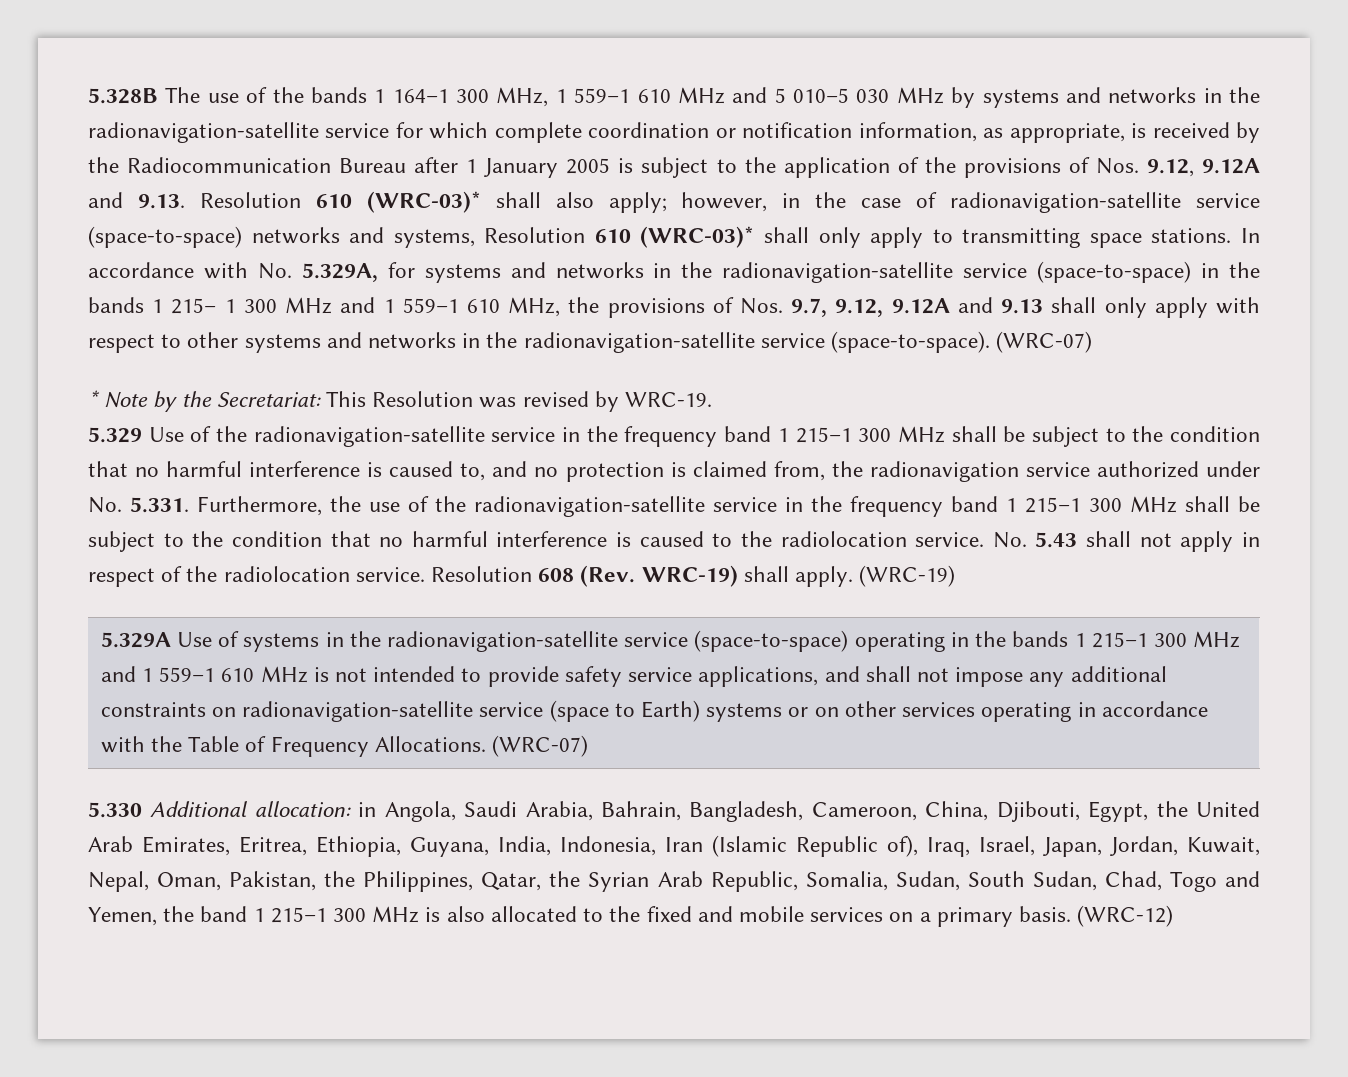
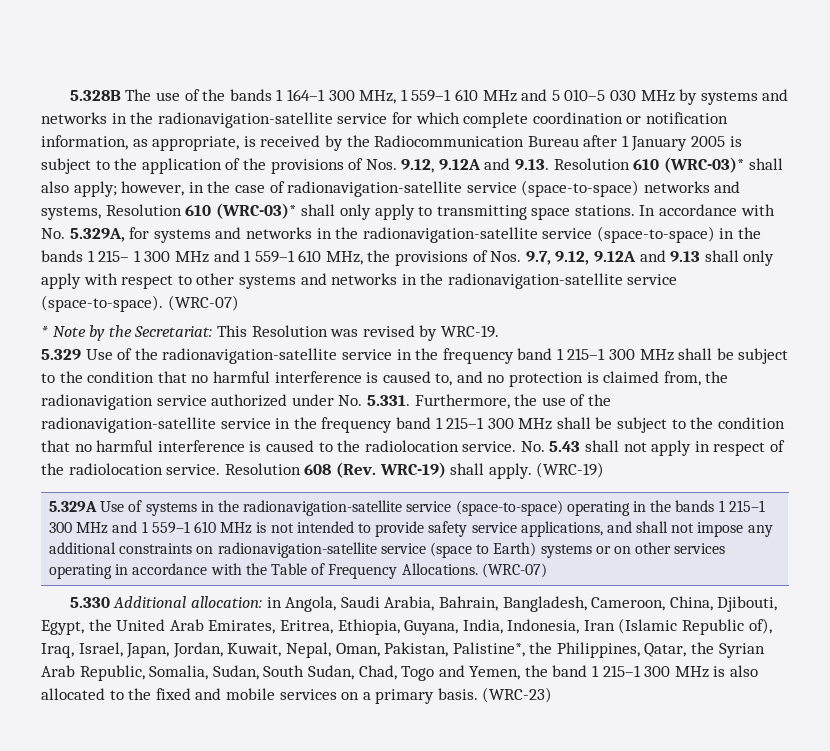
- in Angola, Saudi Arabia, Bahrain, Bangladesh, Cameroon, China, Djibouti, Egypt, the United Arab Emirates, Eritrea, Ethiopia, Guyana, India, Indonesia, Iran (Islamic Republic of), Iraq, Israel, Japan, Jordan, Kuwait, Nepal, Oman, Pakistan, the Philippines, Qatar, the Syrian Arab Republic, Somalia, Sudan, South Sudan, Chad, Togo and Yemen, the band 1 215–1 300 MHz is also allocated to the fixed and mobile services on a primary basis.
+ in Angola, Saudi Arabia, Bahrain, Bangladesh, Cameroon, China, Djibouti, Egypt, the United Arab Emirates, Eritrea, Ethiopia, Guyana, India, Indonesia, Iran (Islamic Republic of), Iraq, Israel, Japan, Jordan, Kuwait, Nepal, Oman, Pakistan, Palistine*, the Philippines, Qatar, the Syrian Arab Republic, Somalia, Sudan, South Sudan, Chad, Togo and Yemen, the band 1 215–1 300 MHz is also allocated to the fixed and mobile services on a primary basis.
- (WRC-12)
+ (WRC-23)

